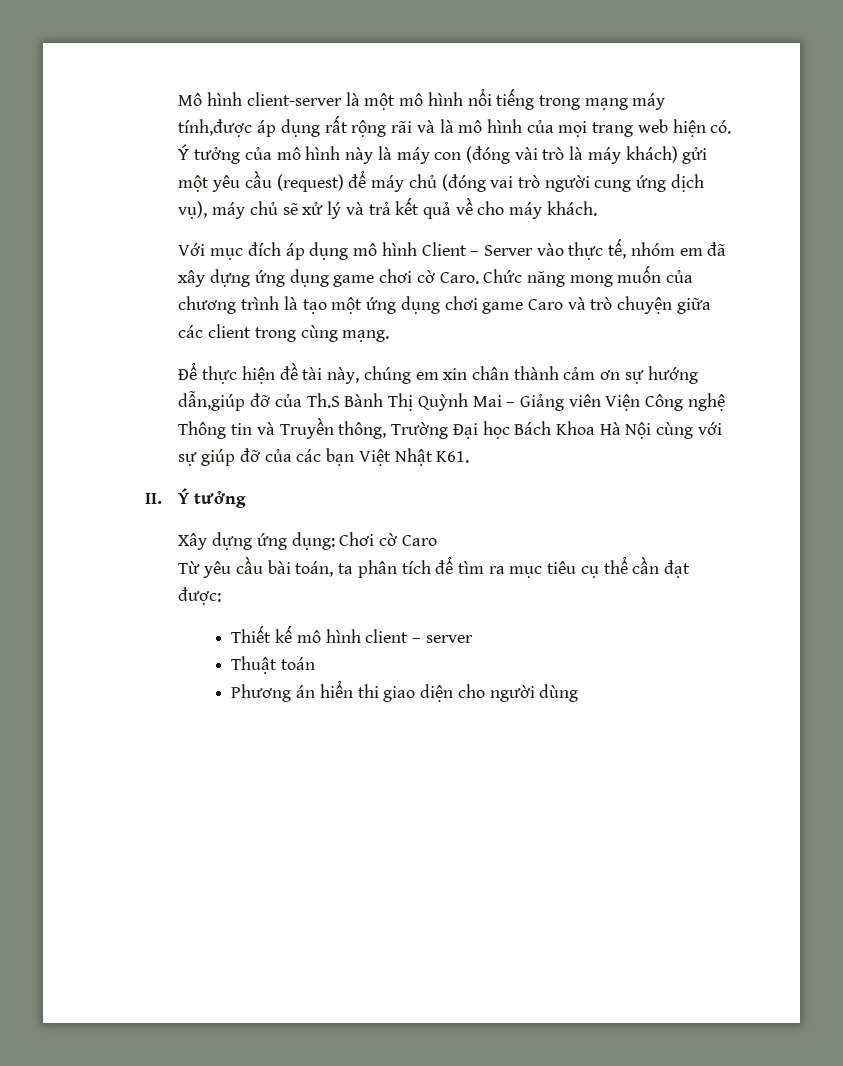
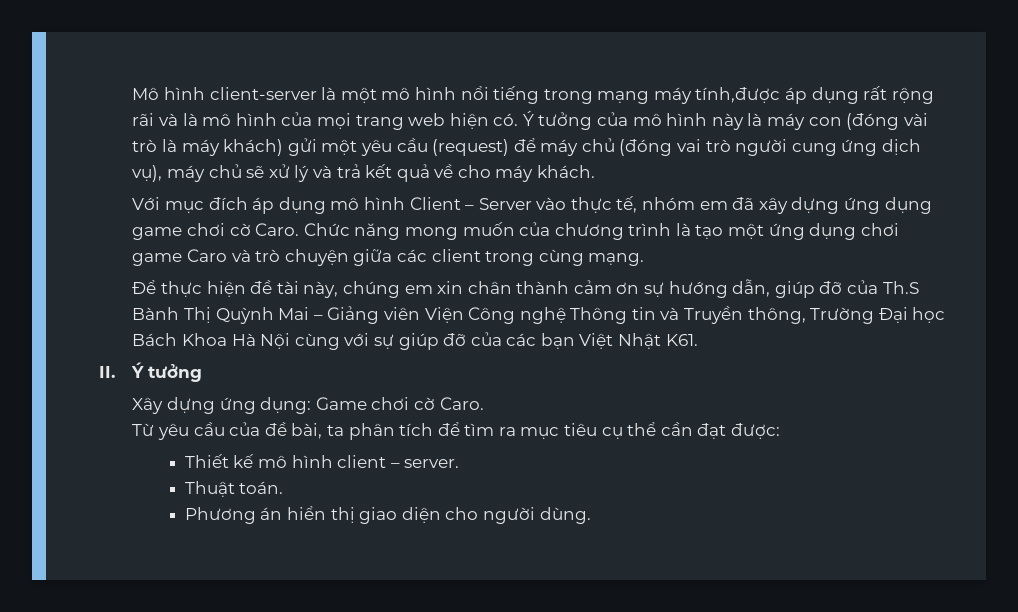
- Để thực hiện đề tài này, chúng em xin chân thành cảm ơn sự hướng dẫn,giúp đỡ của Th.S Bành Thị Quỳnh Mai – Giảng viên Viện Công nghệ Thông tin và Truyền thông, Trường Đại học Bách Khoa Hà Nội cùng với sự giúp đỡ của các bạn Việt Nhật K61.
+ Để thực hiện đề tài này, chúng em xin chân thành cảm ơn sự hướng dẫn, giúp đỡ của Th.S Bành Thị Quỳnh Mai – Giảng viên Viện Công nghệ Thông tin và Truyền thông, Trường Đại học Bách Khoa Hà Nội cùng với sự giúp đỡ của các bạn Việt Nhật K61.
- Xây dựng ứng dụng: Chơi cờ Caro
+ Xây dựng ứng dụng: Game chơi cờ Caro.
- Từ yêu cầu bài toán, ta phân tích để tìm ra mục tiêu cụ thể cần đạt được:
+ Từ yêu cầu của đề bài, ta phân tích để tìm ra mục tiêu cụ thể cần đạt được:
- Thiết kế mô hình client – server
+ Thiết kế mô hình client – server.
- Thuật toán
+ Thuật toán.
- Phương án hiển thi giao diện cho người dùng
+ Phương án hiển thị giao diện cho người dùng.

